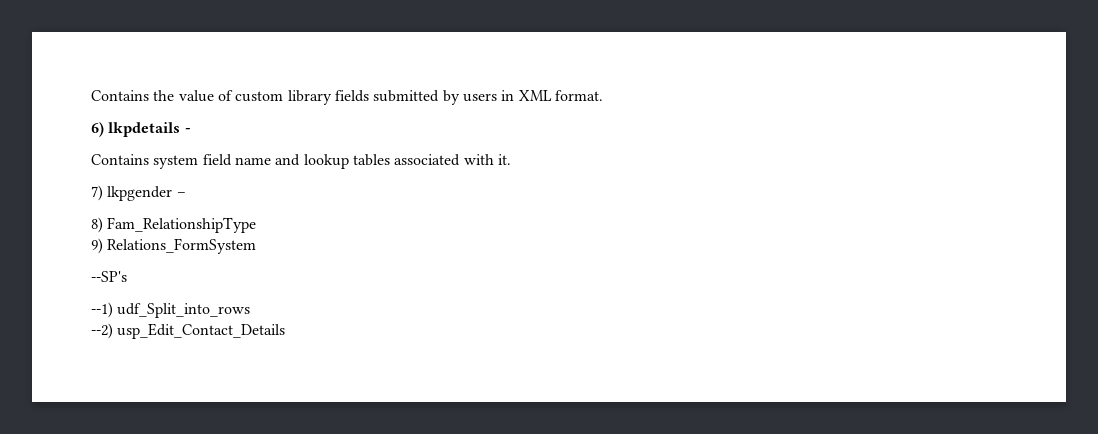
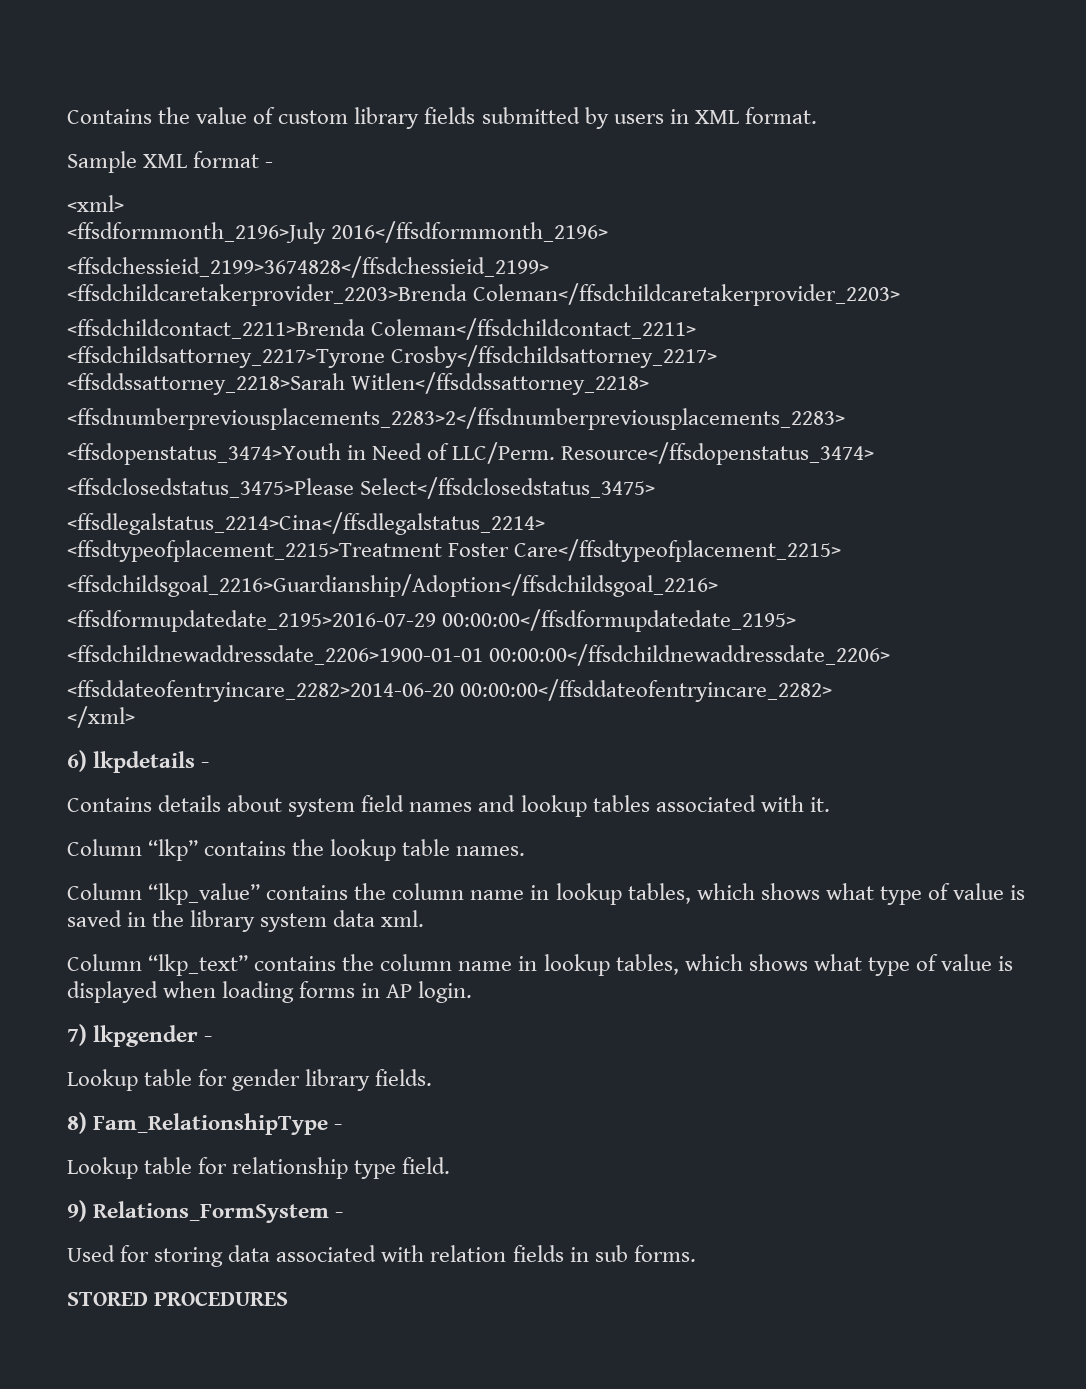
+ Sample XML format -
+ <xml>
+ <ffsdformmonth_2196>July 2016</ffsdformmonth_2196>
+ <ffsdchessieid_2199>3674828</ffsdchessieid_2199>
+ <ffsdchildcaretakerprovider_2203>Brenda Coleman</ffsdchildcaretakerprovider_2203>
+ <ffsdchildcontact_2211>Brenda Coleman</ffsdchildcontact_2211>
+ <ffsdchildsattorney_2217>Tyrone Crosby</ffsdchildsattorney_2217>
+ <ffsddssattorney_2218>Sarah Witlen</ffsddssattorney_2218>
+ <ffsdnumberpreviousplacements_2283>2</ffsdnumberpreviousplacements_2283>
+ <ffsdopenstatus_3474>Youth in Need of LLC/Perm. Resource</ffsdopenstatus_3474>
+ <ffsdclosedstatus_3475>Please Select</ffsdclosedstatus_3475>
+ <ffsdlegalstatus_2214>Cina</ffsdlegalstatus_2214>
+ <ffsdtypeofplacement_2215>Treatment Foster Care</ffsdtypeofplacement_2215>
+ <ffsdchildsgoal_2216>Guardianship/Adoption</ffsdchildsgoal_2216>
+ <ffsdformupdatedate_2195>2016-07-29 00:00:00</ffsdformupdatedate_2195>
+ <ffsdchildnewaddressdate_2206>1900-01-01 00:00:00</ffsdchildnewaddressdate_2206>
+ <ffsddateofentryincare_2282>2014-06-20 00:00:00</ffsddateofentryincare_2282>
+ </xml>
- Contains system field name and lookup tables associated with it.
+ Contains details about system field names and lookup tables associated with it.
- 7) lkpgender –
- 8) Fam_RelationshipType
- 9) Relations_FormSystem
- --SP's
- --1) udf_Split_into_rows
- --2) usp_Edit_Contact_Details
+ Column “lkp” contains the lookup table names.
+ Column “lkp_value” contains the column name in lookup tables, which shows what type of value is saved in the library system data xml.
+ Column “lkp_text” contains the column name in lookup tables, which shows what type of value is displayed when loading forms in AP login.
+ 7) lkpgender -
+ Lookup table for gender library fields.
+ 8) Fam_RelationshipType -
+ Lookup table for relationship type field.
+ 9) Relations_FormSystem -
+ Used for storing data associated with relation fields in sub forms.
+ STORED PROCEDURES

